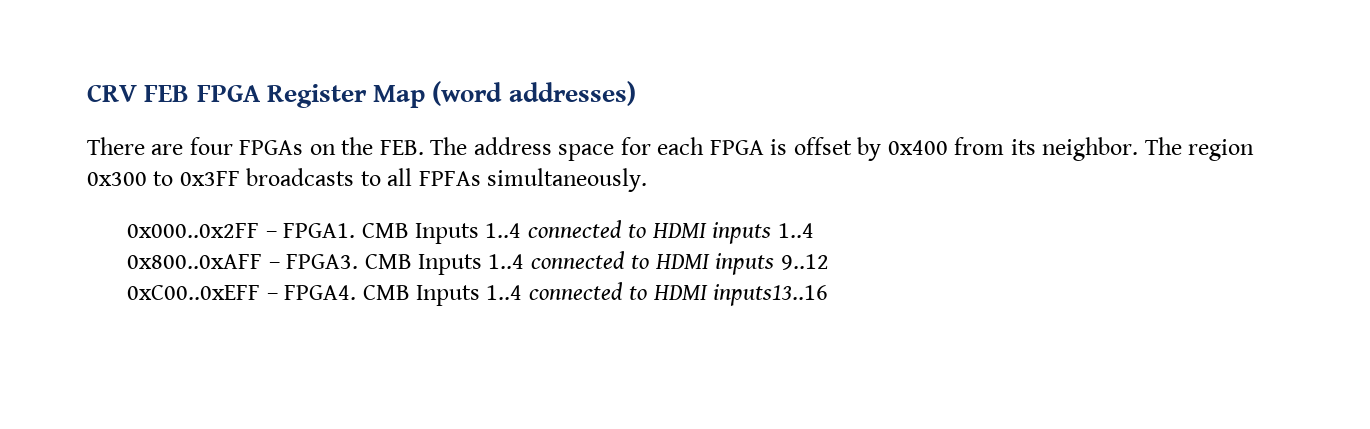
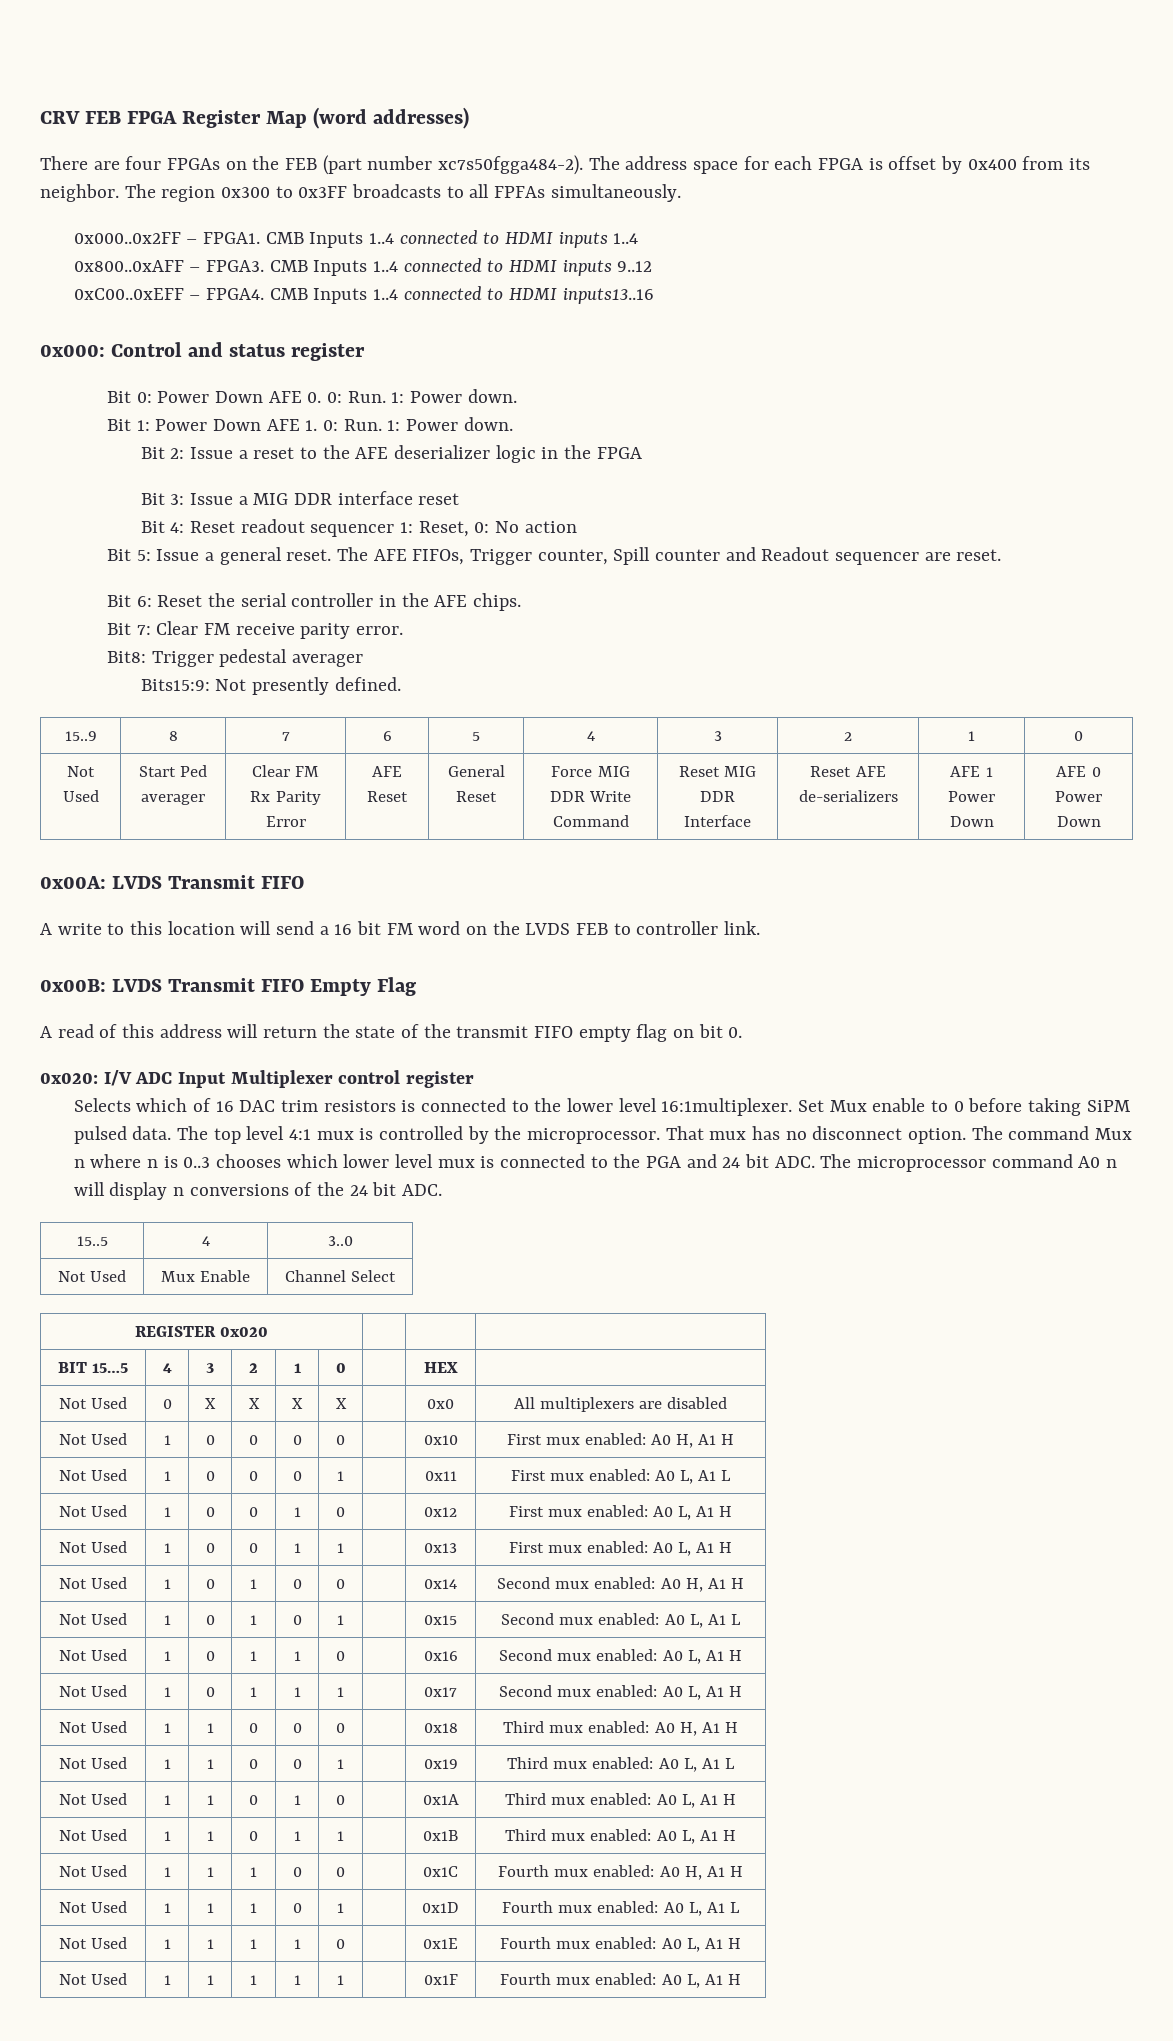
- There are four FPGAs on the FEB. The address space for each FPGA is offset by 0x400 from its neighbor.
+ There are four FPGAs on the FEB (part number xc7s50fgga484-2). The address space for each FPGA is offset by 0x400 from its neighbor.
+ 0x000: Control and status register
+ Bit 0: Power Down AFE 0. 0: Run. 1: Power down.
+ Bit 1: Power Down AFE 1. 0: Run. 1: Power down.
+ Bit 2: Issue a reset to the AFE deserializer logic in the FPGA
+ Bit 3: Issue a MIG DDR interface reset
+ Bit 4: Reset readout sequencer 1: Reset, 0: No action
+ Bit 5: Issue a general reset. The AFE FIFOs, Trigger counter, Spill counter and Readout sequencer are reset.
+ Bit 6: Reset the serial controller in the AFE chips.
+ Bit 7: Clear FM receive parity error.
+ Bit8: Trigger pedestal averager
+ Bits15:9: Not presently defined.
+ 15..9 | 8 | 7 | 6 | 5 | 4 | 3 | 2 | 1 | 0
+ Not Used | Start Ped averager | Clear FM Rx Parity Error | AFE Reset | General Reset | Force MIG DDR Write Command | Reset MIG DDR Interface | Reset AFE de-serializers | AFE 1 Power Down | AFE 0 Power Down
+ 0x00A: LVDS Transmit FIFO
+ A write to this location will send a 16 bit FM word on the LVDS FEB to controller link.
+ 0x00B: LVDS Transmit FIFO Empty Flag
+ A read of this address will return the state of the transmit FIFO empty flag on bit 0.
+ 0x020: I/V ADC Input Multiplexer control register
+ Selects which of 16 DAC trim resistors is connected to the lower level 16:1multiplexer. Set Mux enable to 0 before taking SiPM pulsed data. The top level 4:1 mux is controlled by the microprocessor. That mux has no disconnect option. The command Mux n where n is 0..3 chooses which lower level mux is connected to the PGA and 24 bit ADC. The microprocessor command A0 n will display n conversions of the 24 bit ADC.
+ 15..5 | 4 | 3..0
+ Not Used | Mux Enable | Channel Select
+ REGISTER 0x020 | | |
+ BIT 15…5 | 4 | 3 | 2 | 1 | 0 | | HEX |
+ Not Used | 0 | X | X | X | X | | 0x0 | All multiplexers are disabled
+ Not Used | 1 | 0 | 0 | 0 | 0 | | 0x10 | First mux enabled: A0 H, A1 H
+ Not Used | 1 | 0 | 0 | 0 | 1 | | 0x11 | First mux enabled: A0 L, A1 L
+ Not Used | 1 | 0 | 0 | 1 | 0 | | 0x12 | First mux enabled: A0 L, A1 H
+ Not Used | 1 | 0 | 0 | 1 | 1 | | 0x13 | First mux enabled: A0 L, A1 H
+ Not Used | 1 | 0 | 1 | 0 | 0 | | 0x14 | Second mux enabled: A0 H, A1 H
+ Not Used | 1 | 0 | 1 | 0 | 1 | | 0x15 | Second mux enabled: A0 L, A1 L
+ Not Used | 1 | 0 | 1 | 1 | 0 | | 0x16 | Second mux enabled: A0 L, A1 H
+ Not Used | 1 | 0 | 1 | 1 | 1 | | 0x17 | Second mux enabled: A0 L, A1 H
+ Not Used | 1 | 1 | 0 | 0 | 0 | | 0x18 | Third mux enabled: A0 H, A1 H
+ Not Used | 1 | 1 | 0 | 0 | 1 | | 0x19 | Third mux enabled: A0 L, A1 L
+ Not Used | 1 | 1 | 0 | 1 | 0 | | 0x1A | Third mux enabled: A0 L, A1 H
+ Not Used | 1 | 1 | 0 | 1 | 1 | | 0x1B | Third mux enabled: A0 L, A1 H
+ Not Used | 1 | 1 | 1 | 0 | 0 | | 0x1C | Fourth mux enabled: A0 H, A1 H
+ Not Used | 1 | 1 | 1 | 0 | 1 | | 0x1D | Fourth mux enabled: A0 L, A1 L
+ Not Used | 1 | 1 | 1 | 1 | 0 | | 0x1E | Fourth mux enabled: A0 L, A1 H
+ Not Used | 1 | 1 | 1 | 1 | 1 | | 0x1F | Fourth mux enabled: A0 L, A1 H

